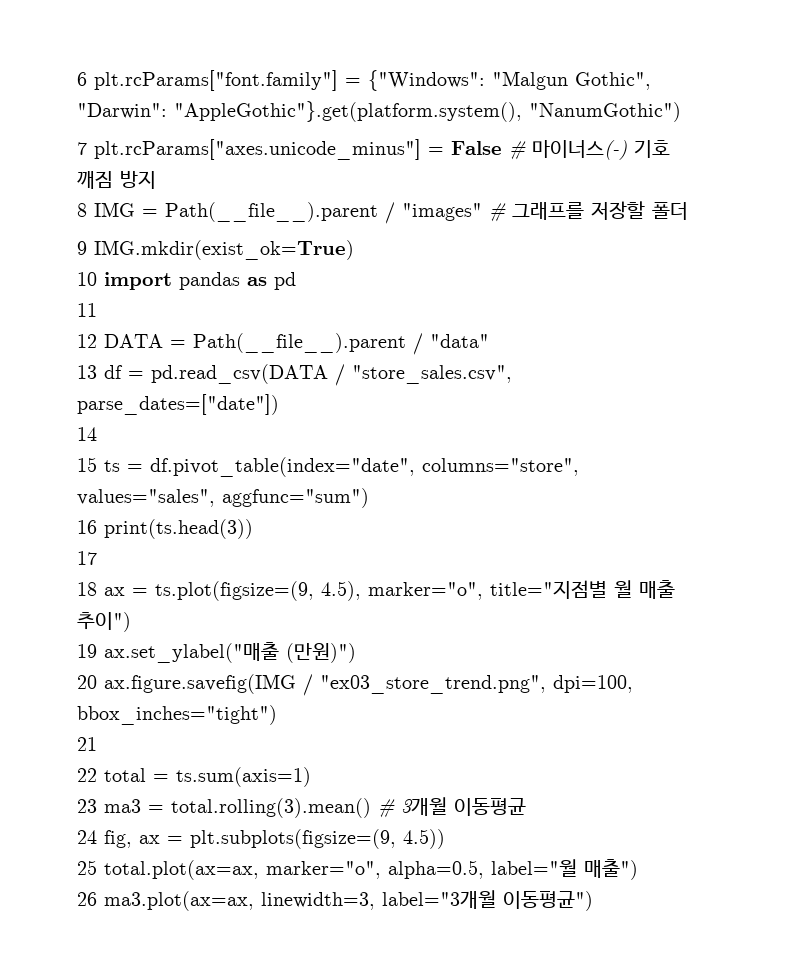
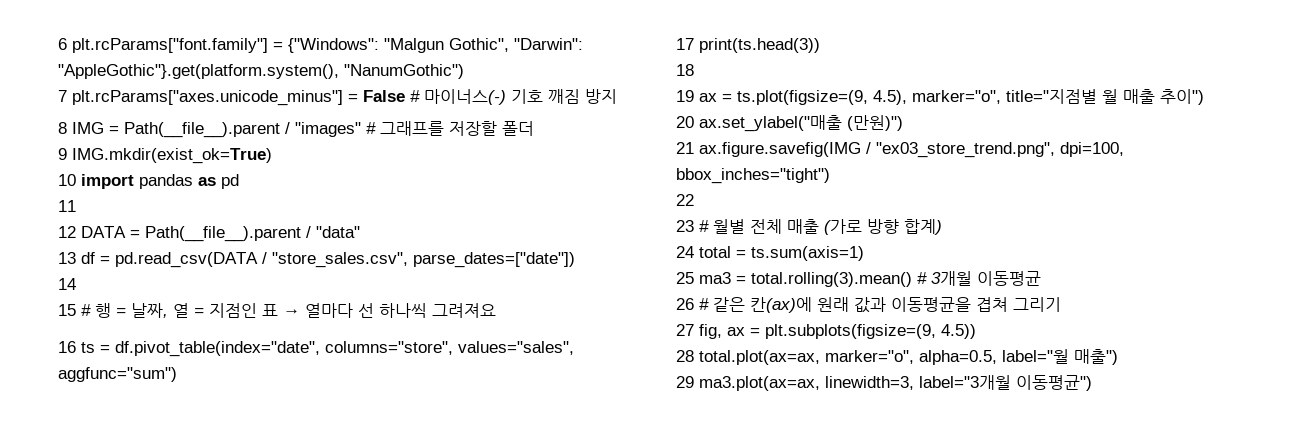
- 15 ts = df.pivot_table(index="date", columns="store", values="sales", aggfunc="sum")
+ 15 # 행 = 날짜, 열 = 지점인 표 → 열마다 선 하나씩 그려져요
+ 16 ts = df.pivot_table(index="date", columns="store", values="sales", aggfunc="sum")
- 16 print(ts.head(3))
+ 17 print(ts.head(3))
- 17
- 18 ax = ts.plot(figsize=(9, 4.5), marker="o", title="지점별 월 매출 추이")
+ 18
+ 19 ax = ts.plot(figsize=(9, 4.5), marker="o", title="지점별 월 매출 추이")
- 19 ax.set_ylabel("매출 (만원)")
+ 20 ax.set_ylabel("매출 (만원)")
- 20 ax.figure.savefig(IMG / "ex03_store_trend.png", dpi=100, bbox_inches="tight")
+ 21 ax.figure.savefig(IMG / "ex03_store_trend.png", dpi=100, bbox_inches="tight")
- 21
- 22 total = ts.sum(axis=1)
+ 22
+ 23 # 월별 전체 매출 (가로 방향 합계)
+ 24 total = ts.sum(axis=1)
- 23 ma3 = total.rolling(3).mean() # 3개월 이동평균
+ 25 ma3 = total.rolling(3).mean() # 3개월 이동평균
- 24 fig, ax = plt.subplots(figsize=(9, 4.5))
+ 26 # 같은 칸(ax)에 원래 값과 이동평균을 겹쳐 그리기
+ 27 fig, ax = plt.subplots(figsize=(9, 4.5))
- 25 total.plot(ax=ax, marker="o", alpha=0.5, label="월 매출")
+ 28 total.plot(ax=ax, marker="o", alpha=0.5, label="월 매출")
- 26 ma3.plot(ax=ax, linewidth=3, label="3개월 이동평균")
+ 29 ma3.plot(ax=ax, linewidth=3, label="3개월 이동평균")

